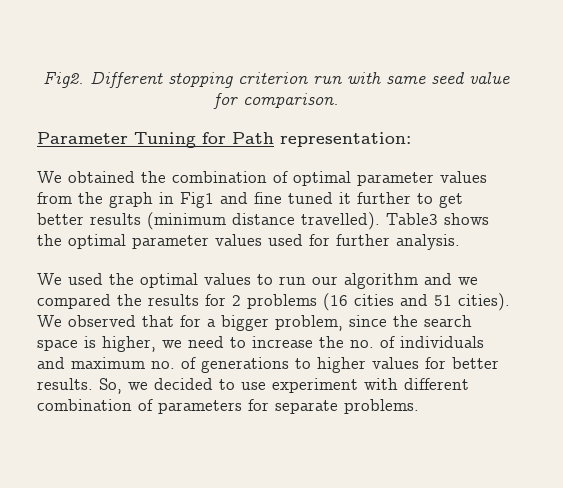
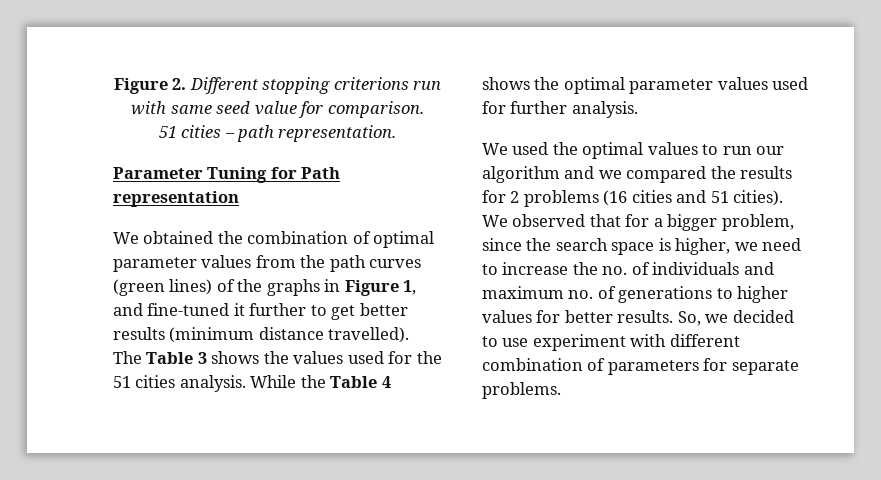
- Fig2. Different stopping criterion run with same seed value for comparison.
+ Figure 2. Different stopping criterions run with same seed value for comparison.
+ 51 cities – path representation.
- Parameter Tuning for Path representation:
+ Parameter Tuning for Path representation
- We obtained the combination of optimal parameter values from the graph in Fig1 and fine tuned it further to get better results (minimum distance travelled).
+ We obtained the combination of optimal parameter values from the path curves (green lines) of the graphs in Figure 1, and fine-tuned it further to get better results (minimum distance travelled).
- Table3 shows the optimal parameter values used for further analysis.
+ The Table 3 shows the values used for the 51 cities analysis. While the Table 4 shows the optimal parameter values used for further analysis.

